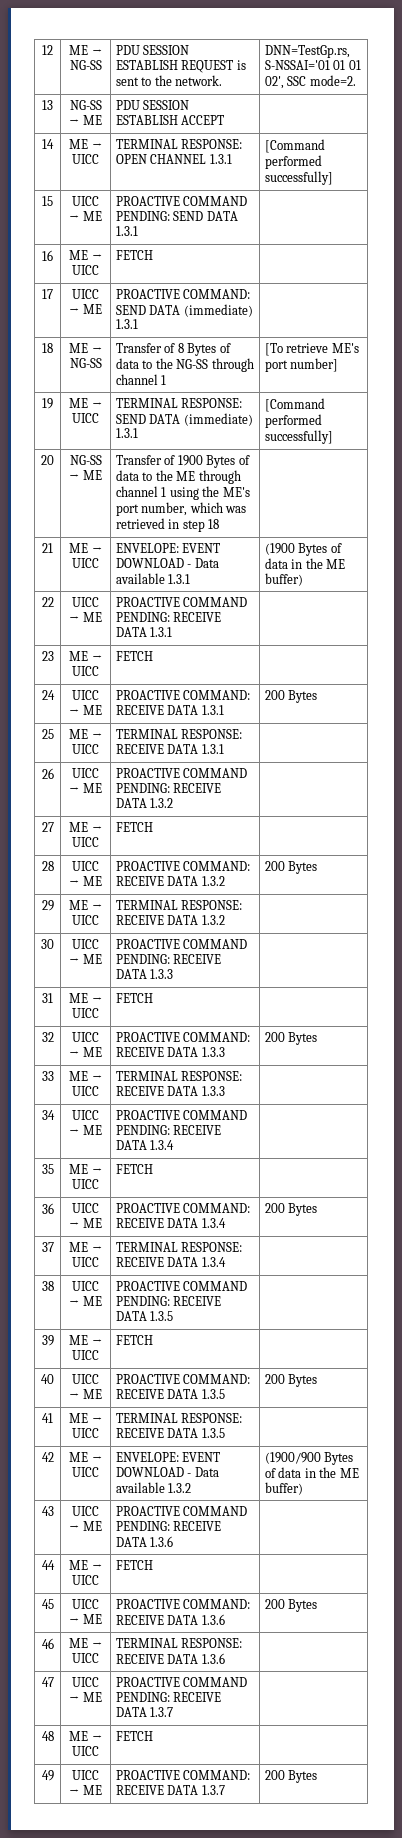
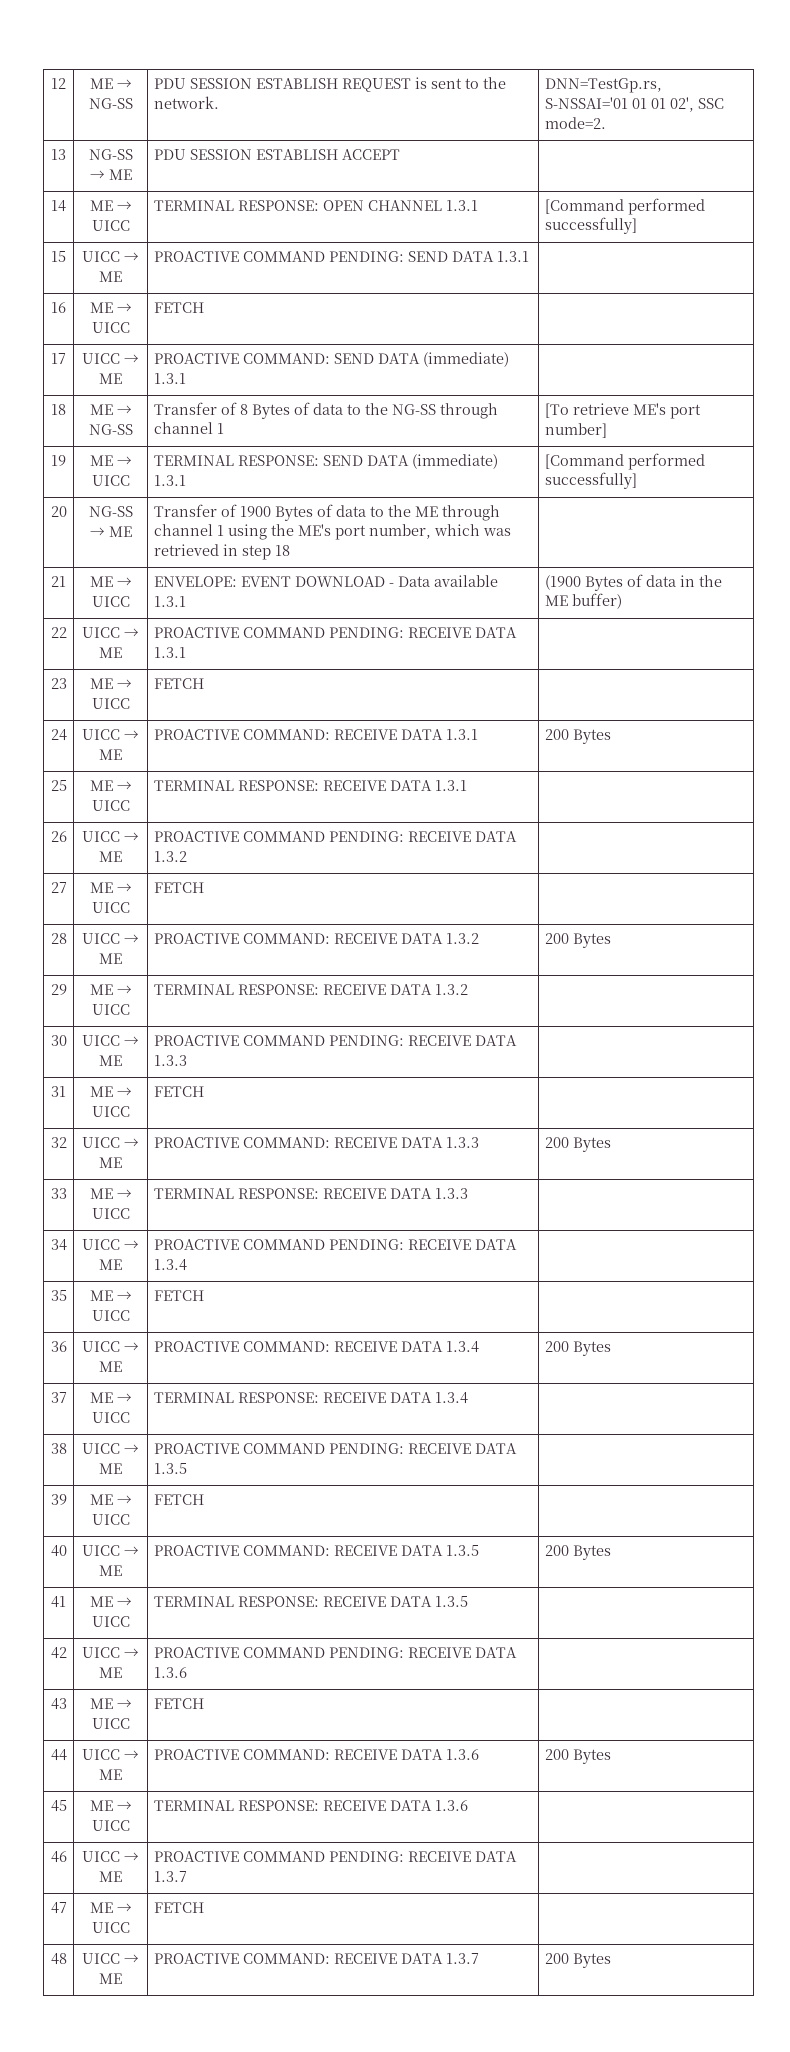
- 42 | ME → UICC | ENVELOPE: EVENT DOWNLOAD - Data available 1.3.2 | (1900/900 Bytes of data in the ME buffer)
- 43 | UICC → ME | PROACTIVE COMMAND PENDING: RECEIVE DATA 1.3.6 |
+ 42 | UICC → ME | PROACTIVE COMMAND PENDING: RECEIVE DATA 1.3.6 |
- 44 | ME → UICC | FETCH |
- 45 | UICC → ME | PROACTIVE COMMAND: RECEIVE DATA 1.3.6 | 200 Bytes
+ 43 | ME → UICC | FETCH |
+ 44 | UICC → ME | PROACTIVE COMMAND: RECEIVE DATA 1.3.6 | 200 Bytes
- 46 | ME → UICC | TERMINAL RESPONSE: RECEIVE DATA 1.3.6 |
+ 45 | ME → UICC | TERMINAL RESPONSE: RECEIVE DATA 1.3.6 |
- 47 | UICC → ME | PROACTIVE COMMAND PENDING: RECEIVE DATA 1.3.7 |
+ 46 | UICC → ME | PROACTIVE COMMAND PENDING: RECEIVE DATA 1.3.7 |
- 48 | ME → UICC | FETCH |
- 49 | UICC → ME | PROACTIVE COMMAND: RECEIVE DATA 1.3.7 | 200 Bytes
+ 47 | ME → UICC | FETCH |
+ 48 | UICC → ME | PROACTIVE COMMAND: RECEIVE DATA 1.3.7 | 200 Bytes

